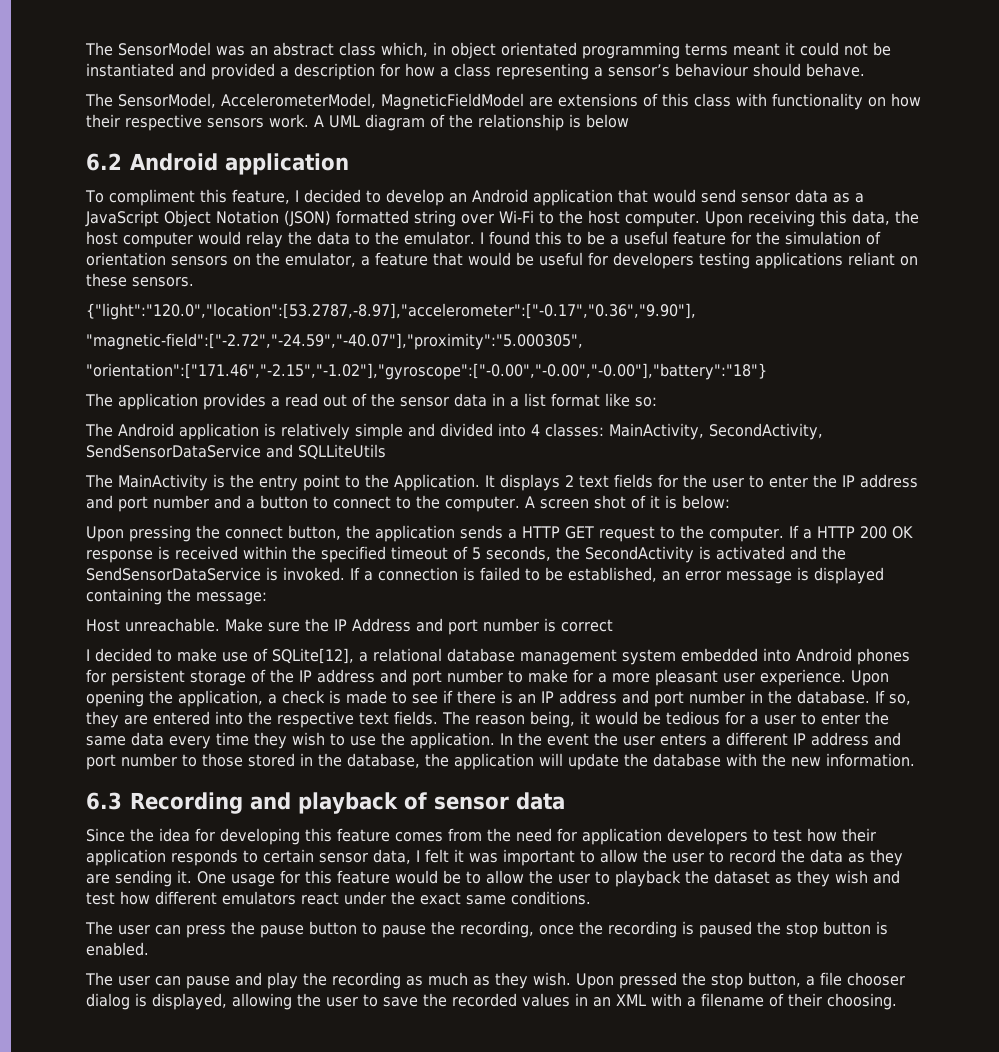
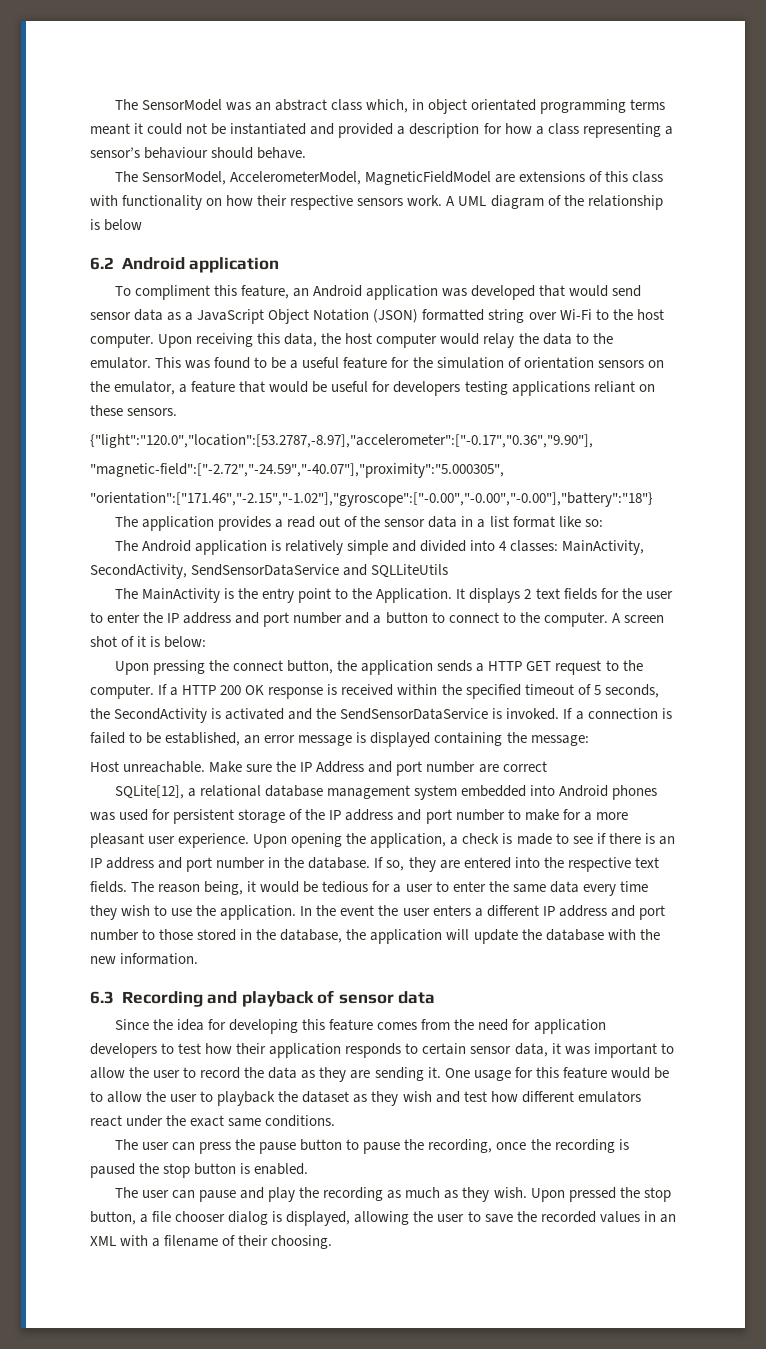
- To compliment this feature, I decided to develop an Android application that would send sensor data as a JavaScript Object Notation (JSON) formatted string over Wi-Fi to the host computer.
+ To compliment this feature, an Android application was developed that would send sensor data as a JavaScript Object Notation (JSON) formatted string over Wi-Fi to the host computer.
- I found this to be a useful feature for the simulation of orientation sensors on the emulator, a feature that would be useful for developers testing applications reliant on these sensors.
+ This was found to be a useful feature for the simulation of orientation sensors on the emulator, a feature that would be useful for developers testing applications reliant on these sensors.
- Make sure the IP Address and port number is correct
+ Make sure the IP Address and port number are correct
- I decided to make use of SQLite[12], a relational database management system embedded into Android phones for persistent storage of the IP address and port number to make for a more pleasant user experience.
+ SQLite[12], a relational database management system embedded into Android phones was used for persistent storage of the IP address and port number to make for a more pleasant user experience.
- Since the idea for developing this feature comes from the need for application developers to test how their application responds to certain sensor data, I felt it was important to allow the user to record the data as they are sending it.
+ Since the idea for developing this feature comes from the need for application developers to test how their application responds to certain sensor data, it was important to allow the user to record the data as they are sending it.

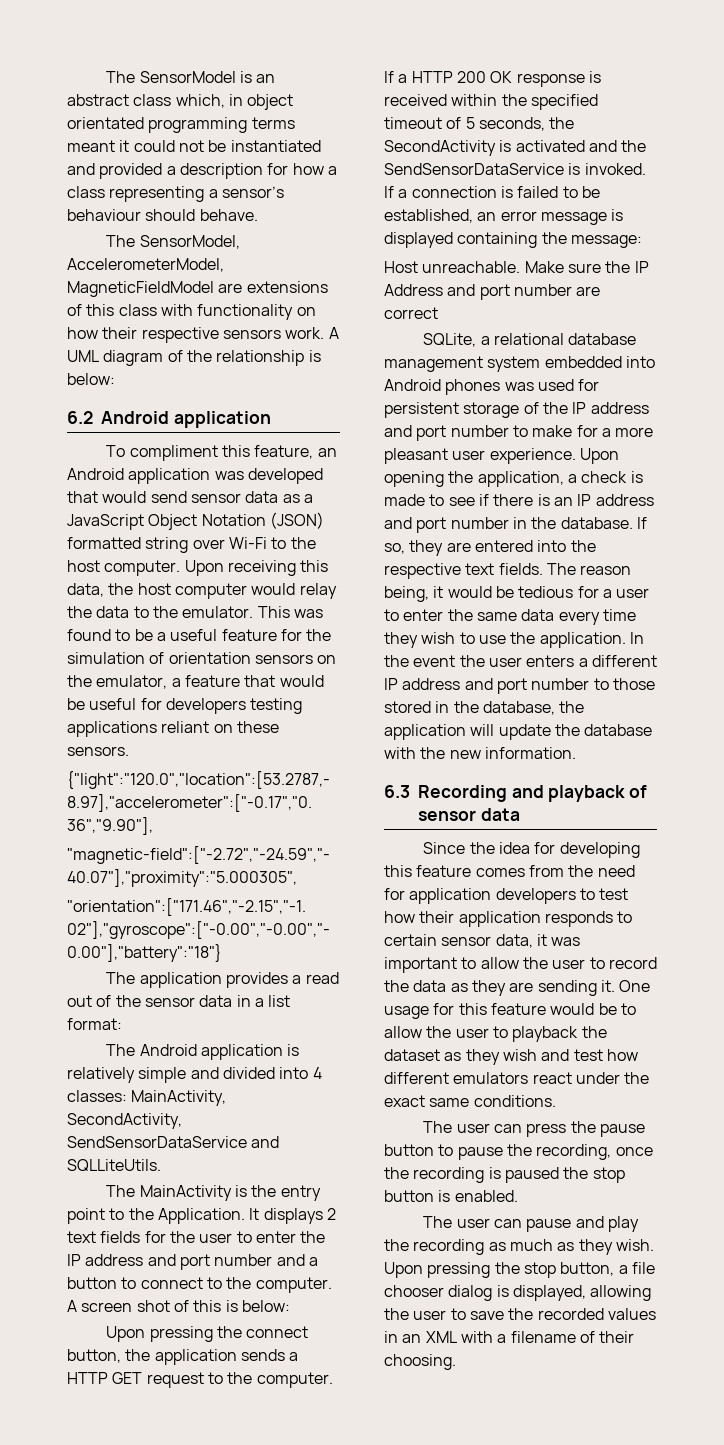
- The SensorModel was an abstract class which, in object orientated programming terms meant it could not be instantiated and provided a description for how a class representing a sensor’s behaviour should behave.
+ The SensorModel is an abstract class which, in object orientated programming terms meant it could not be instantiated and provided a description for how a class representing a sensor’s behaviour should behave.
- A UML diagram of the relationship is below
+ A UML diagram of the relationship is below:
- The application provides a read out of the sensor data in a list format like so:
+ The application provides a read out of the sensor data in a list format:
- The Android application is relatively simple and divided into 4 classes: MainActivity, SecondActivity, SendSensorDataService and SQLLiteUtils
+ The Android application is relatively simple and divided into 4 classes: MainActivity, SecondActivity, SendSensorDataService and SQLLiteUtils.
- A screen shot of it is below:
+ A screen shot of this is below:
- SQLite[12], a relational database management system embedded into Android phones was used for persistent storage of the IP address and port number to make for a more pleasant user experience.
+ SQLite, a relational database management system embedded into Android phones was used for persistent storage of the IP address and port number to make for a more pleasant user experience.
- Upon pressed the stop button, a file chooser dialog is displayed, allowing the user to save the recorded values in an XML with a filename of their choosing.
+ Upon pressing the stop button, a file chooser dialog is displayed, allowing the user to save the recorded values in an XML with a filename of their choosing.

